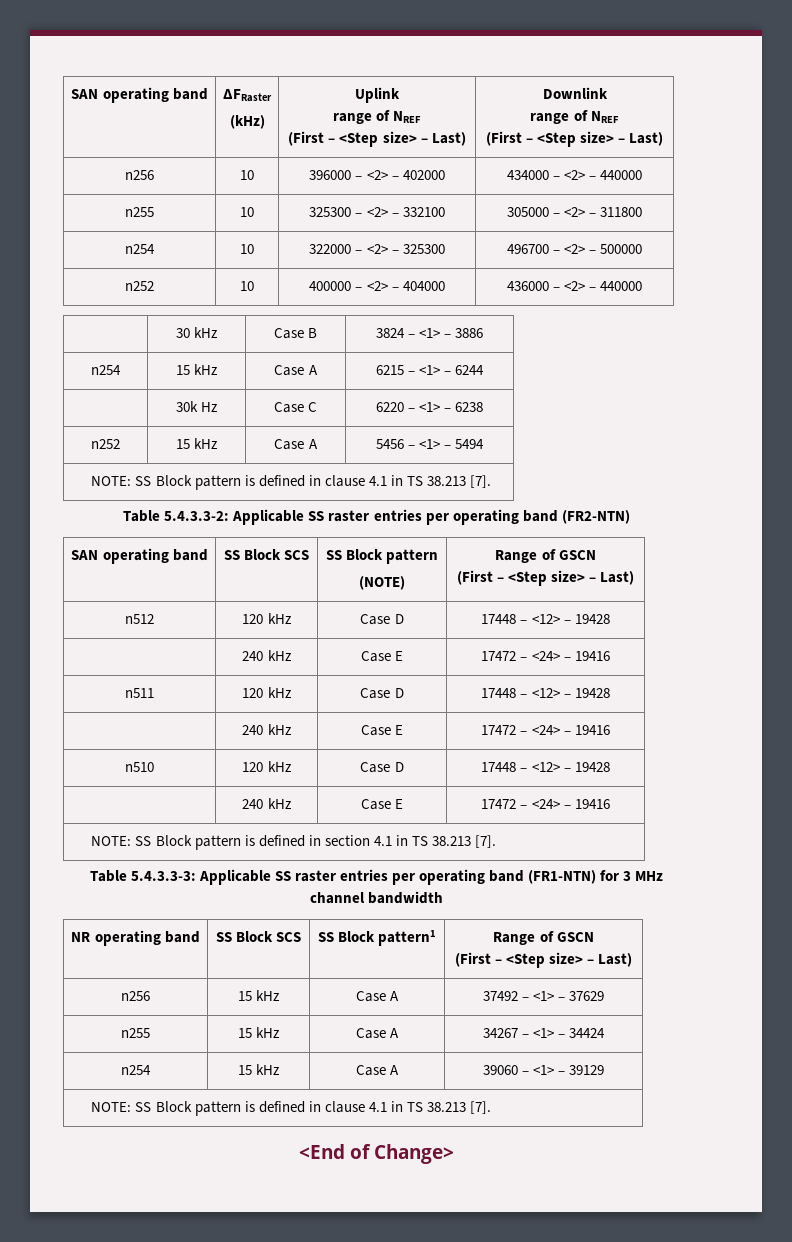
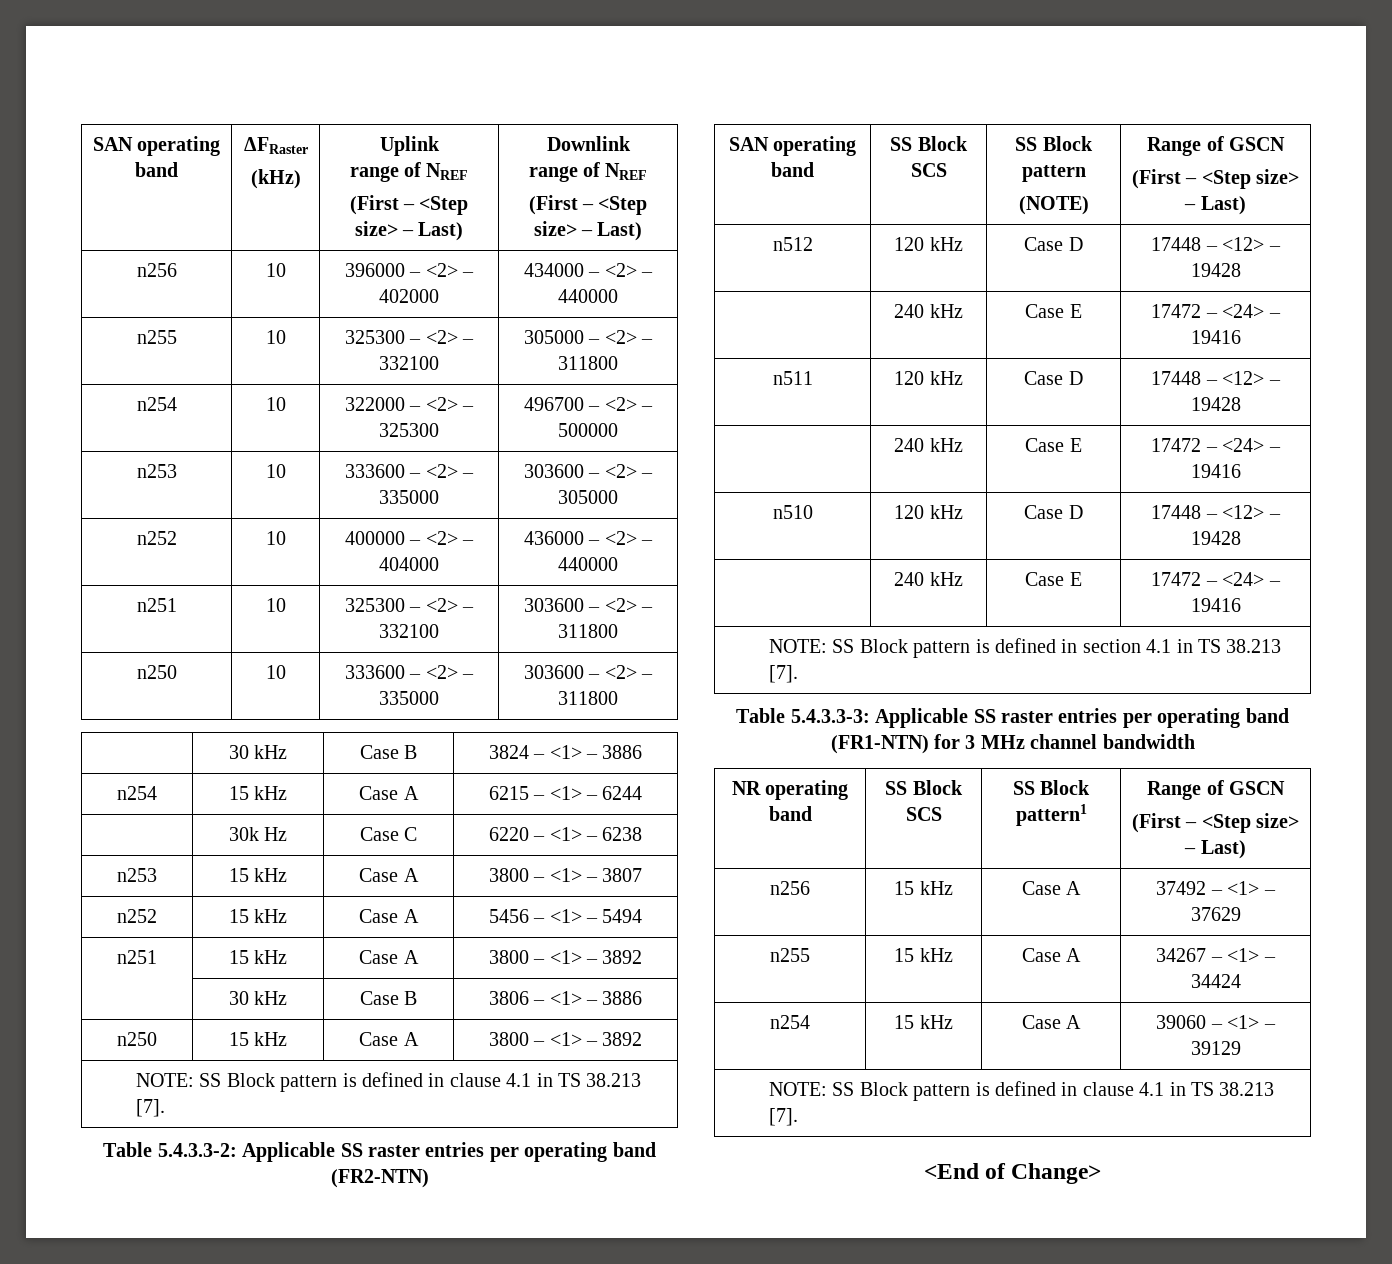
+ n253 | 10 | 333600 – <2> – 335000 | 303600 – <2> – 305000
+ n251 | 10 | 325300 – <2> – 332100 | 303600 – <2> – 311800
+ n250 | 10 | 333600 – <2> – 335000 | 303600 – <2> – 311800
+ n253 | 15 kHz | Case A | 3800 – <1> – 3807
+ n251 | 15 kHz | Case A | 3800 – <1> – 3892
+ | 30 kHz | Case B | 3806 – <1> – 3886
+ n250 | 15 kHz | Case A | 3800 – <1> – 3892

